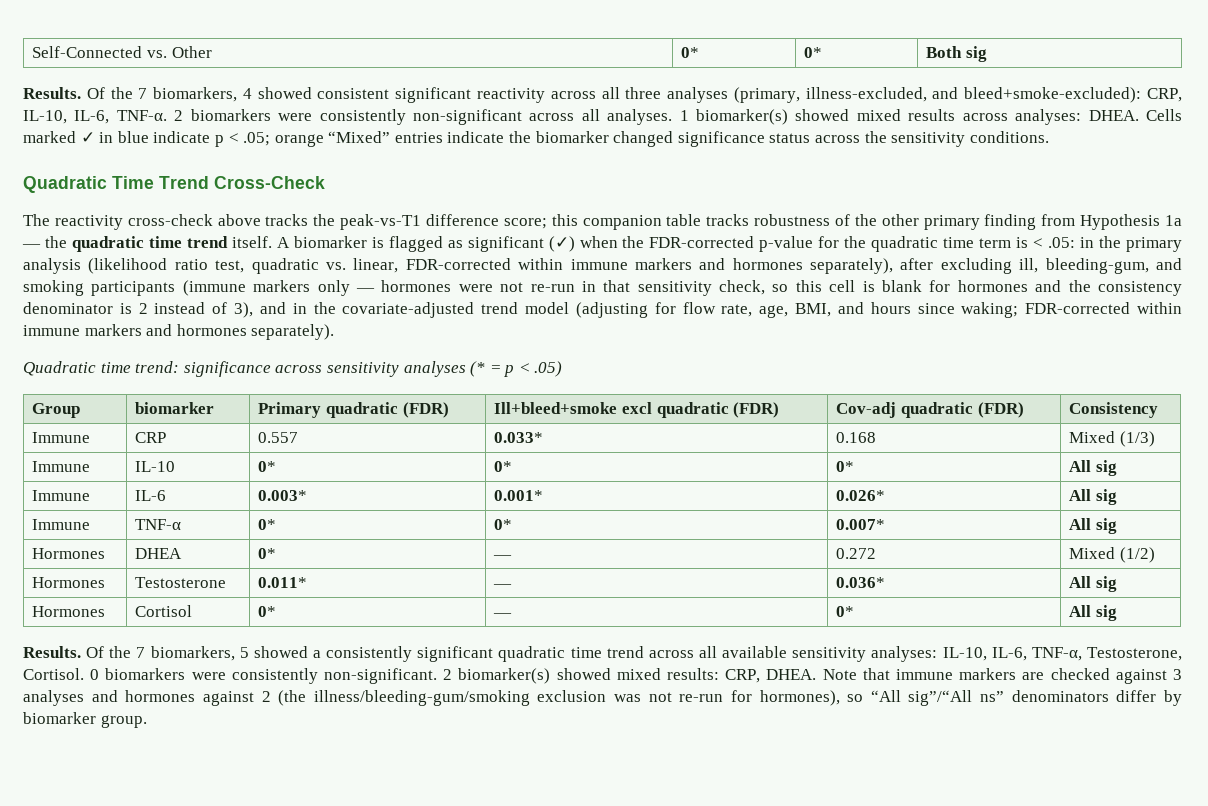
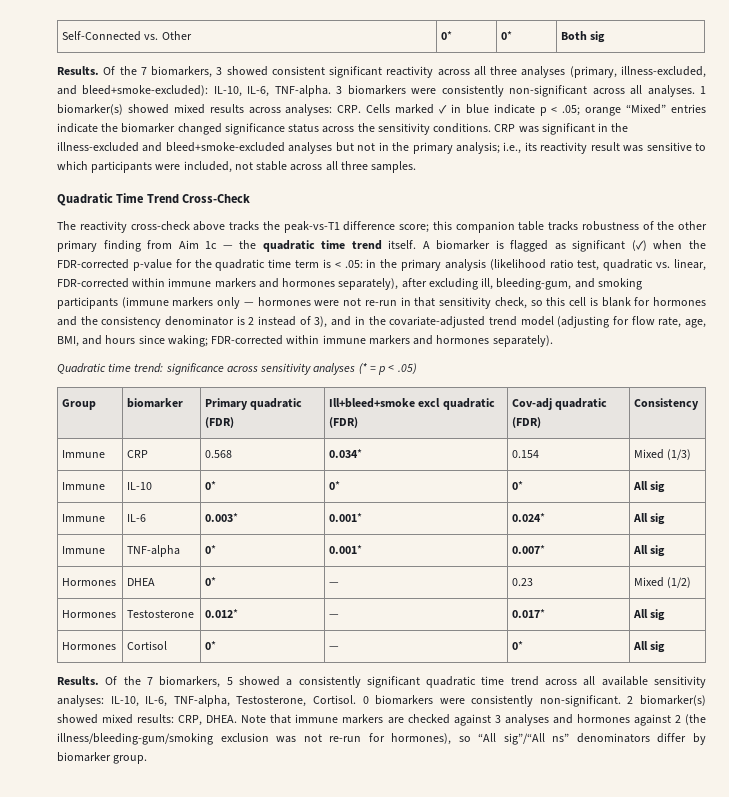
- Of the 7 biomarkers, 4 showed consistent significant reactivity across all three analyses (primary, illness-excluded, and bleed+smoke-excluded): CRP, IL-10, IL-6, TNF-α. 2 biomarkers were consistently non-significant across all analyses.
+ Of the 7 biomarkers, 3 showed consistent significant reactivity across all three analyses (primary, illness-excluded, and bleed+smoke-excluded): IL-10, IL-6, TNF-alpha. 3 biomarkers were consistently non-significant across all analyses.
- 1 biomarker(s) showed mixed results across analyses: DHEA. Cells marked ✓ in blue indicate p < .05; orange “Mixed” entries indicate the biomarker changed significance status across the sensitivity conditions.
+ 1 biomarker(s) showed mixed results across analyses: CRP. Cells marked ✓ in blue indicate p < .05; orange “Mixed” entries indicate the biomarker changed significance status across the sensitivity conditions. CRP was significant in the illness-excluded and bleed+smoke-excluded analyses but not in the primary analysis; i.e., its reactivity result was sensitive to which participants were included, not stable across all three samples.
- The reactivity cross-check above tracks the peak-vs-T1 difference score; this companion table tracks robustness of the other primary finding from Hypothesis 1a — the quadratic time trend itself.
+ The reactivity cross-check above tracks the peak-vs-T1 difference score; this companion table tracks robustness of the other primary finding from Aim 1c — the quadratic time trend itself.
- Immune | CRP | 0.557 | 0.033* | 0.168 | Mixed (1/3)
+ Immune | CRP | 0.568 | 0.034* | 0.154 | Mixed (1/3)
- Immune | IL-6 | 0.003* | 0.001* | 0.026* | All sig
- Immune | TNF-α | 0* | 0* | 0.007* | All sig
+ Immune | IL-6 | 0.003* | 0.001* | 0.024* | All sig
+ Immune | TNF-alpha | 0* | 0.001* | 0.007* | All sig
- Hormones | DHEA | 0* | — | 0.272 | Mixed (1/2)
+ Hormones | DHEA | 0* | — | 0.23 | Mixed (1/2)
- Hormones | Testosterone | 0.011* | — | 0.036* | All sig
+ Hormones | Testosterone | 0.012* | — | 0.017* | All sig
- Of the 7 biomarkers, 5 showed a consistently significant quadratic time trend across all available sensitivity analyses: IL-10, IL-6, TNF-α, Testosterone, Cortisol.
+ Of the 7 biomarkers, 5 showed a consistently significant quadratic time trend across all available sensitivity analyses: IL-10, IL-6, TNF-alpha, Testosterone, Cortisol.

